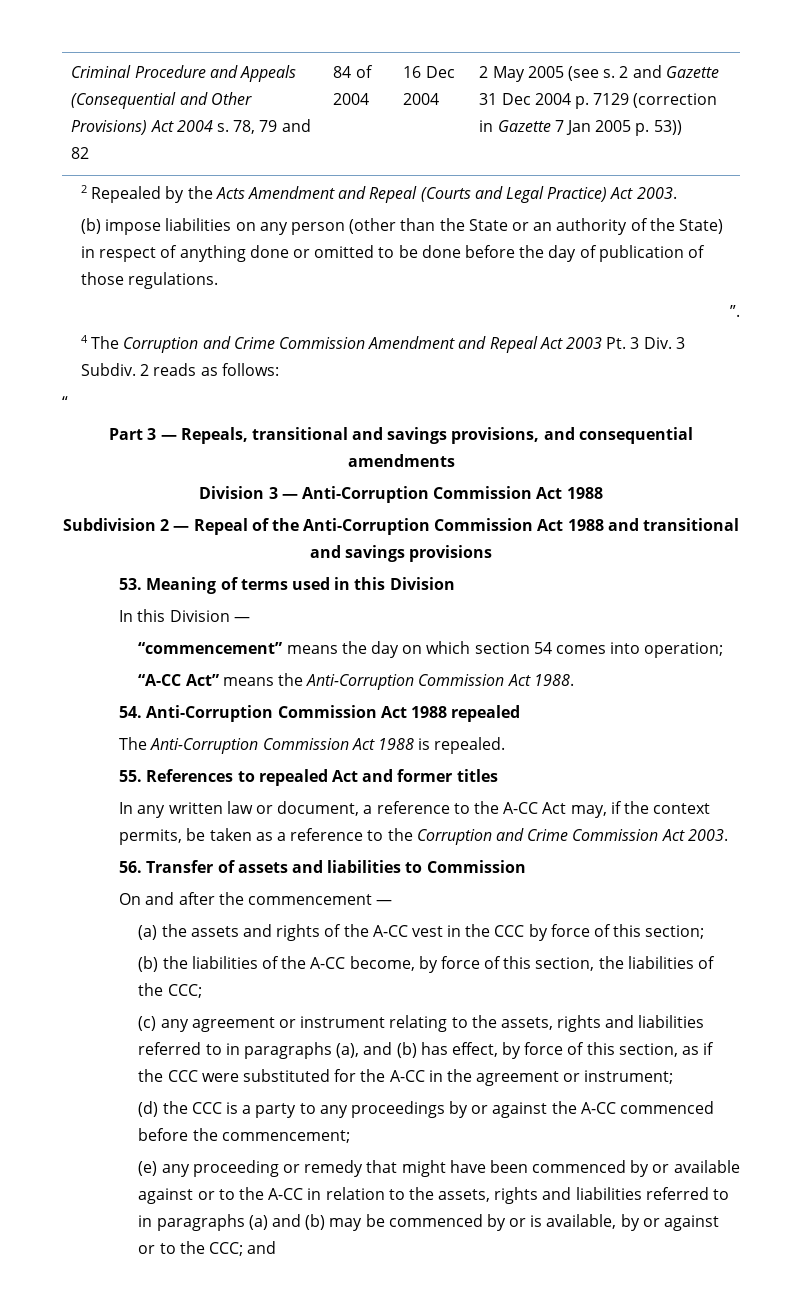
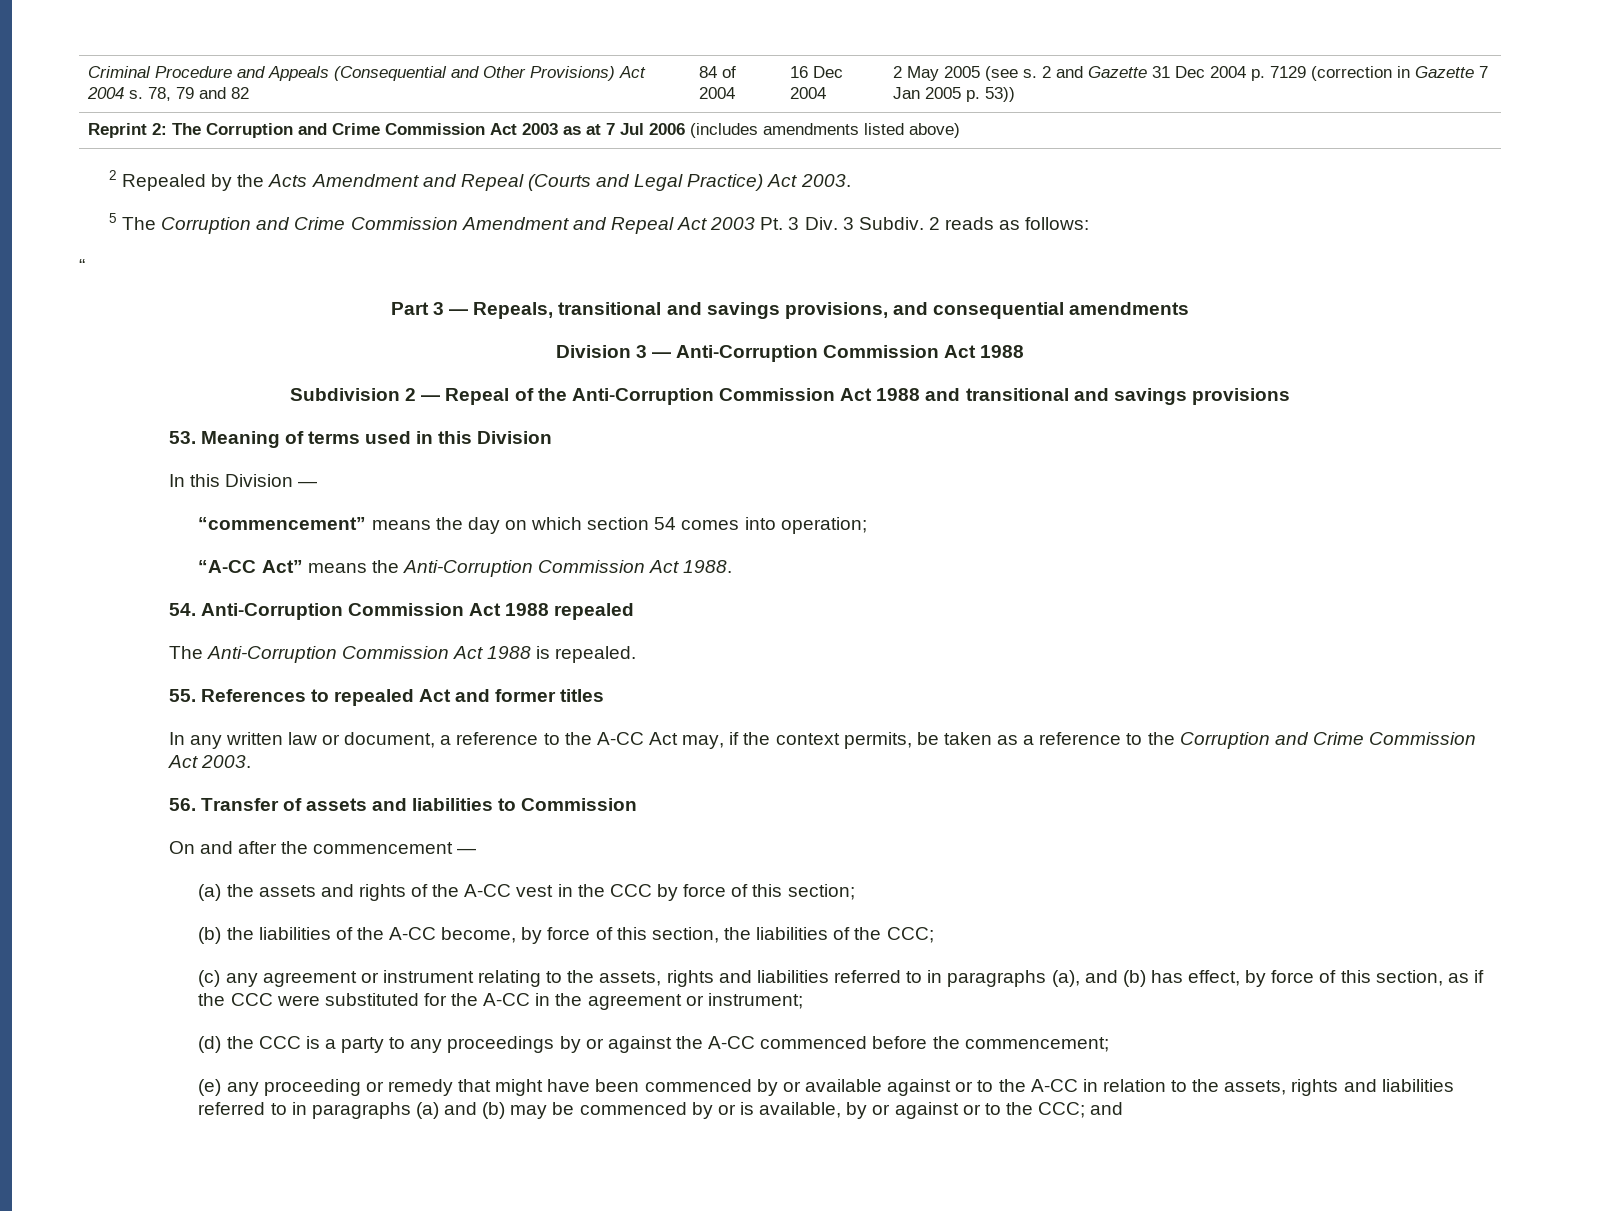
+ Reprint 2: The Corruption and Crime Commission Act 2003 as at 7 Jul 2006 (includes amendments listed above)
- (b) impose liabilities on any person (other than the State or an authority of the State) in respect of anything done or omitted to be done before the day of publication of those regulations.
- ”.
- 4 The Corruption and Crime Commission Amendment and Repeal Act 2003 Pt. 3 Div. 3 Subdiv.
+ 5 The Corruption and Crime Commission Amendment and Repeal Act 2003 Pt. 3 Div. 3 Subdiv.

